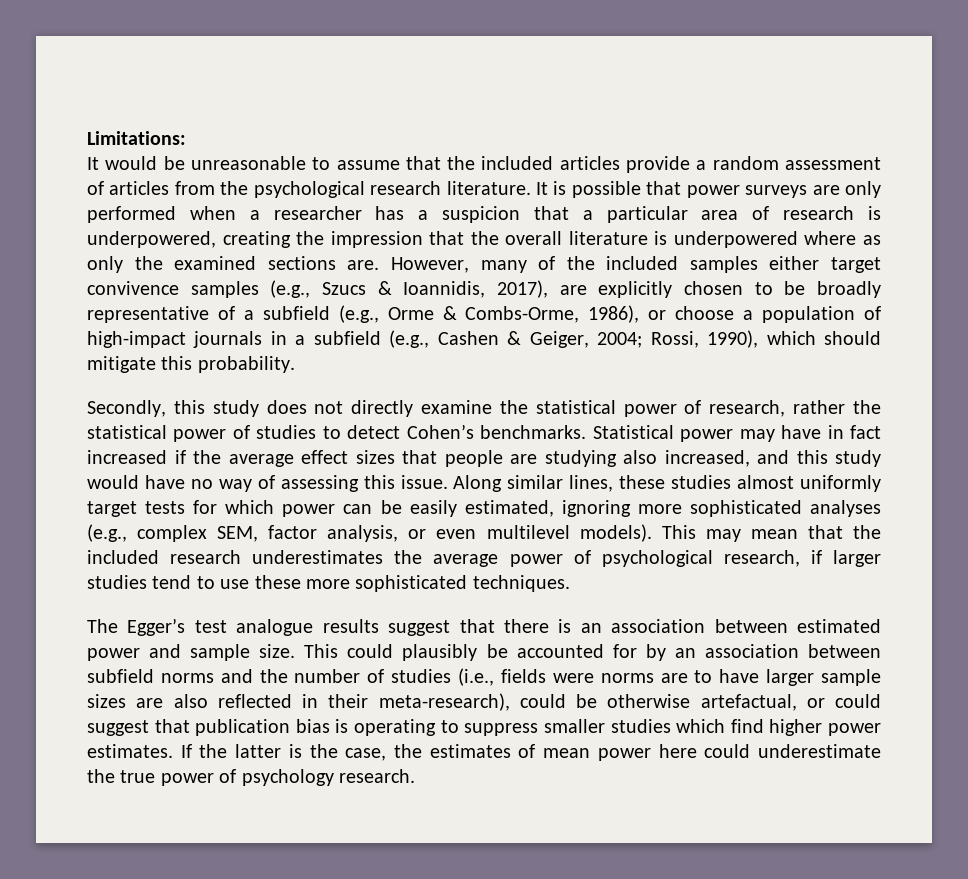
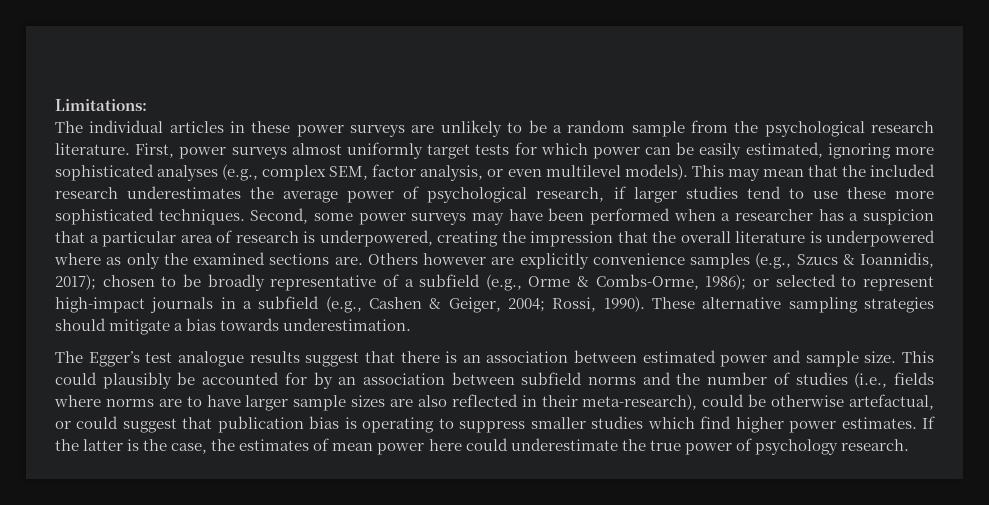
- It would be unreasonable to assume that the included articles provide a random assessment of articles from the psychological research literature.
+ The individual articles in these power surveys are unlikely to be a random sample from the psychological research literature.
- It is possible that power surveys are only performed when a researcher has a suspicion that a particular area of research is underpowered, creating the impression that the overall literature is underpowered where as only the examined sections are. However, many of the included samples either target convivence samples (e.g., Szucs & Ioannidis, 2017), are explicitly chosen to be broadly representative of a subfield (e.g., Orme & Combs-Orme, 1986), or choose a population of high-impact journals in a subfield (e.g., Cashen & Geiger, 2004; Rossi, 1990), which should mitigate this probability.
- Secondly, this study does not directly examine the statistical power of research, rather the statistical power of studies to detect Cohen’s benchmarks. Statistical power may have in fact increased if the average effect sizes that people are studying also increased, and this study would have no way of assessing this issue. Along similar lines, these studies almost uniformly target tests for which power can be easily estimated, ignoring more sophisticated analyses (e.g., complex SEM, factor analysis, or even multilevel models).
+ First, power surveys almost uniformly target tests for which power can be easily estimated, ignoring more sophisticated analyses (e.g., complex SEM, factor analysis, or even multilevel models).
+ Second, some power surveys may have been performed when a researcher has a suspicion that a particular area of research is underpowered, creating the impression that the overall literature is underpowered where as only the examined sections are. Others however are explicitly convenience samples (e.g., Szucs & Ioannidis, 2017); chosen to be broadly representative of a subfield (e.g., Orme & Combs-Orme, 1986); or selected to represent high-impact journals in a subfield (e.g., Cashen & Geiger, 2004; Rossi, 1990). These alternative sampling strategies should mitigate a bias towards underestimation.
- This could plausibly be accounted for by an association between subfield norms and the number of studies (i.e., fields were norms are to have larger sample sizes are also reflected in their meta-research), could be otherwise artefactual, or could suggest that publication bias is operating to suppress smaller studies which find higher power estimates.
+ This could plausibly be accounted for by an association between subfield norms and the number of studies (i.e., fields where norms are to have larger sample sizes are also reflected in their meta-research), could be otherwise artefactual, or could suggest that publication bias is operating to suppress smaller studies which find higher power estimates.

